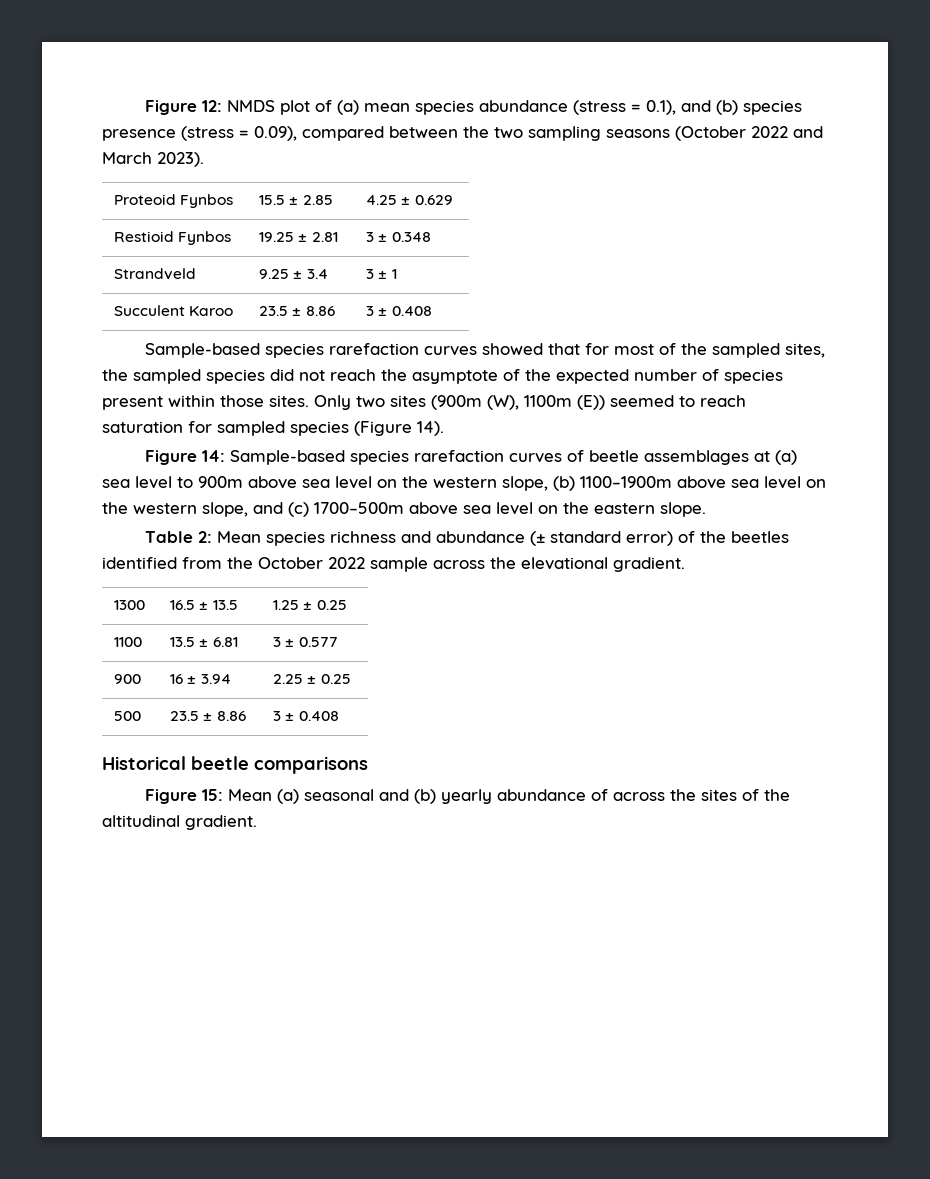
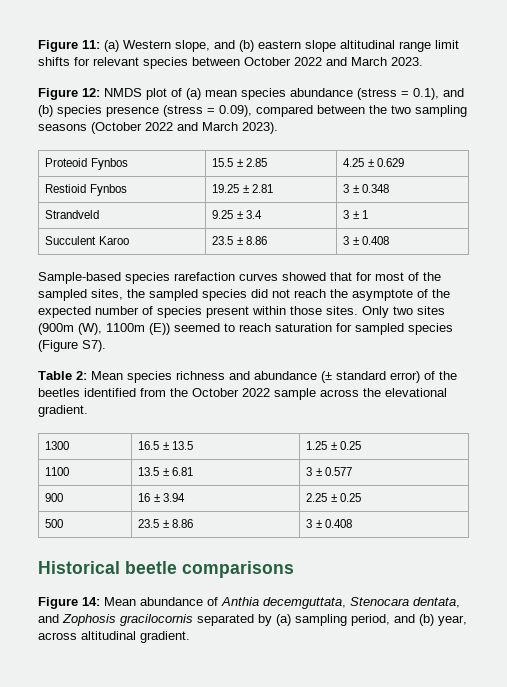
+ Figure 11: (a) Western slope, and (b) eastern slope altitudinal range limit shifts for relevant species between October 2022 and March 2023.
- Only two sites (900m (W), 1100m (E)) seemed to reach saturation for sampled species (Figure 14).
- Figure 14: Sample-based species rarefaction curves of beetle assemblages at (a) sea level to 900m above sea level on the western slope, (b) 1100–1900m above sea level on the western slope, and (c) 1700–500m above sea level on the eastern slope.
+ Only two sites (900m (W), 1100m (E)) seemed to reach saturation for sampled species (Figure S7).
- Figure 15: Mean (a) seasonal and (b) yearly abundance of across the sites of the altitudinal gradient.
+ Figure 14: Mean abundance of Anthia decemguttata, Stenocara dentata, and Zophosis gracilocornis separated by (a) sampling period, and (b) year, across altitudinal gradient.

